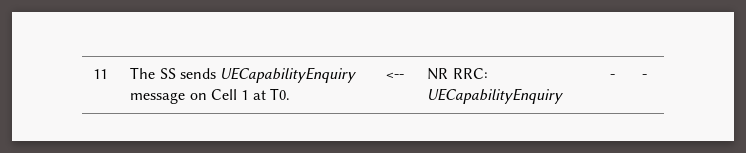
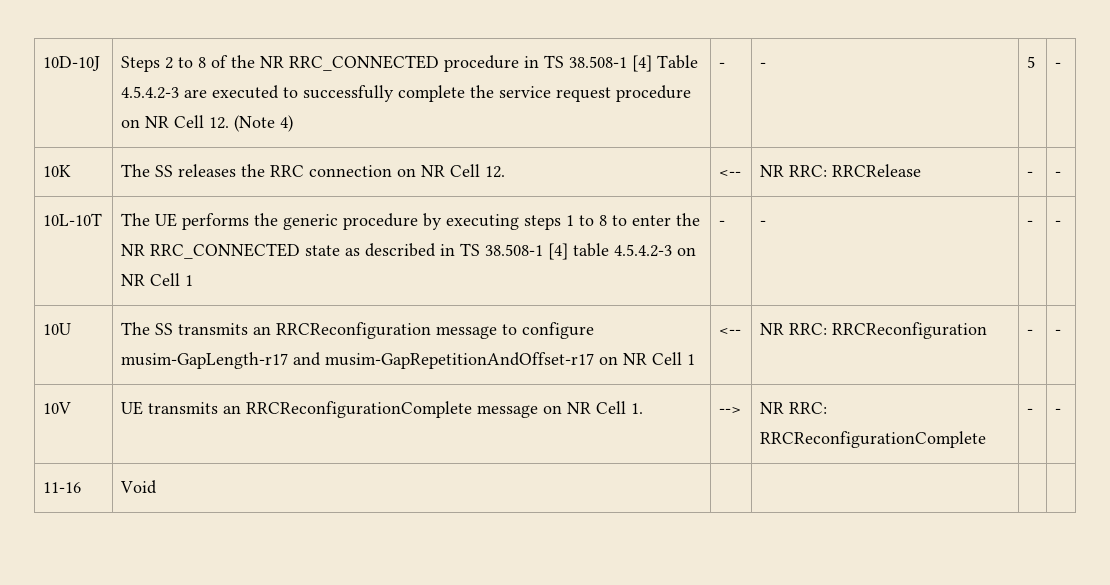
- 11 | The SS sends UECapabilityEnquiry message on Cell 1 at T0. | <-- | NR RRC: UECapabilityEnquiry | - | -
+ 10D-10J | Steps 2 to 8 of the NR RRC_CONNECTED procedure in TS 38.508-1 [4] Table 4.5.4.2-3 are executed to successfully complete the service request procedure on NR Cell 12. (Note 4) | - | - | 5 | -
+ 10K | The SS releases the RRC connection on NR Cell 12. | <-- | NR RRC: RRCRelease | - | -
+ 10L-10T | The UE performs the generic procedure by executing steps 1 to 8 to enter the NR RRC_CONNECTED state as described in TS 38.508-1 [4] table 4.5.4.2-3 on NR Cell 1 | - | - | - | -
+ 10U | The SS transmits an RRCReconfiguration message to configure musim-GapLength-r17 and musim-GapRepetitionAndOffset-r17 on NR Cell 1 | <-- | NR RRC: RRCReconfiguration | - | -
+ 10V | UE transmits an RRCReconfigurationComplete message on NR Cell 1. | --> | NR RRC: RRCReconfigurationComplete | - | -
+ 11-16 | Void | | | |

